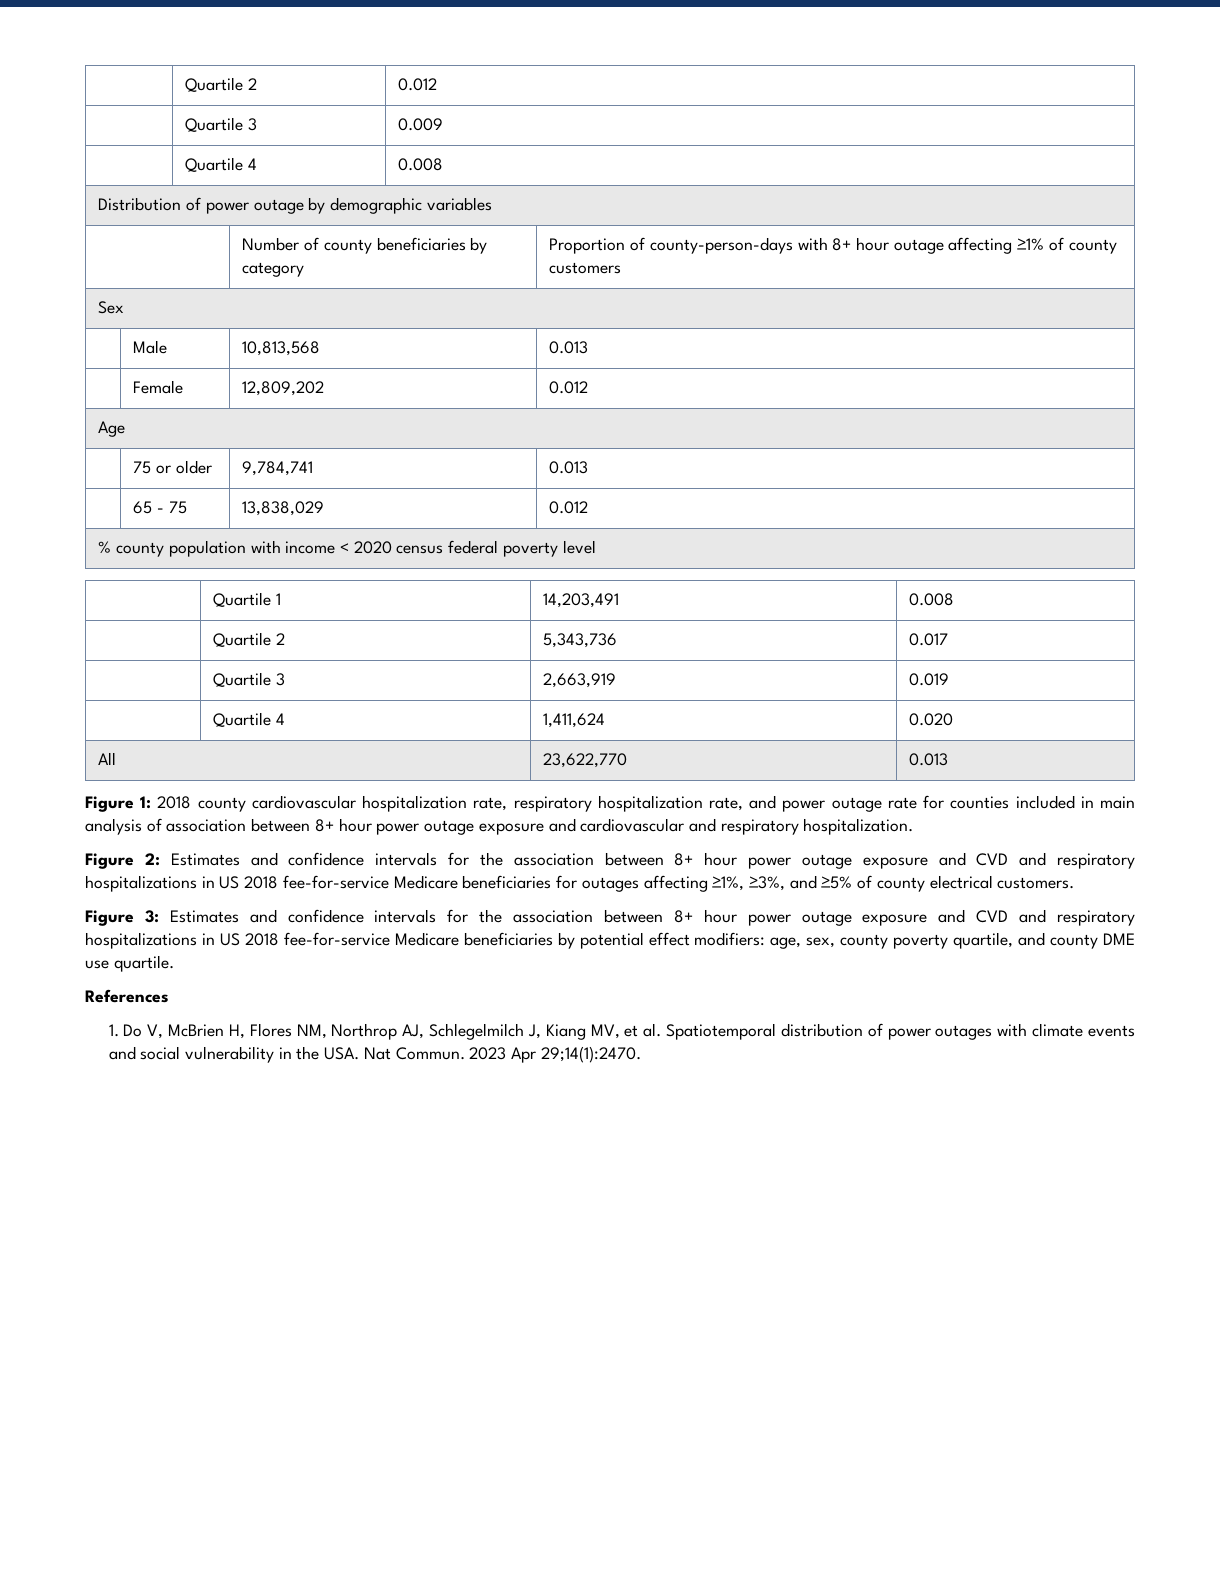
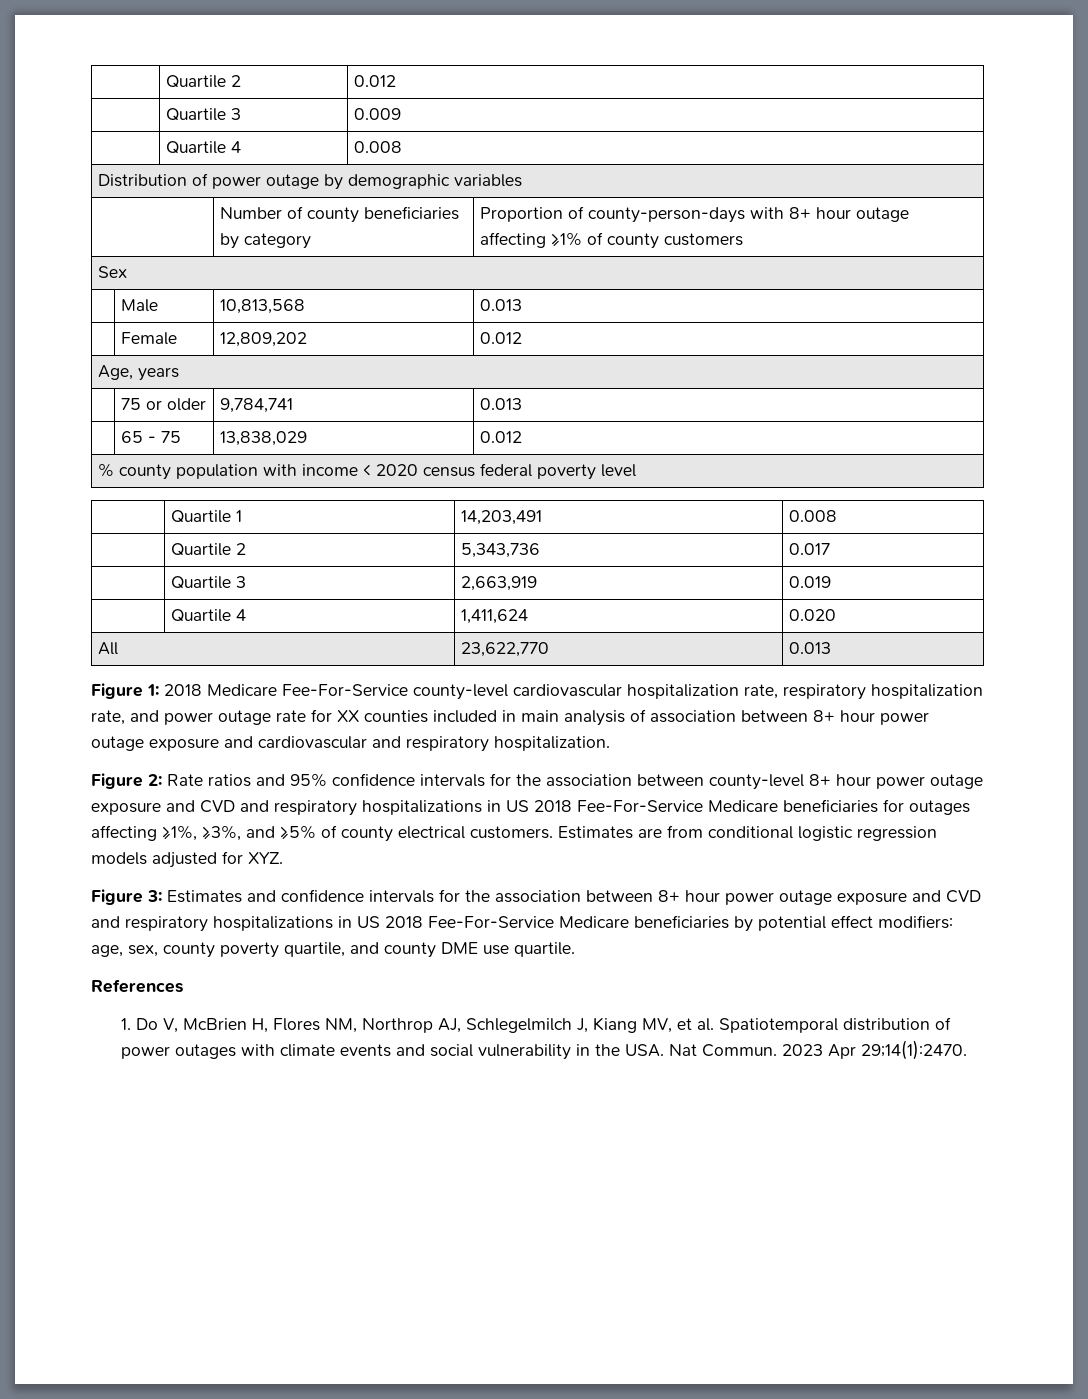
- Age
+ Age, years
- Figure 1: 2018 county cardiovascular hospitalization rate, respiratory hospitalization rate, and power outage rate for counties included in main analysis of association between 8+ hour power outage exposure and cardiovascular and respiratory hospitalization.
+ Figure 1: 2018 Medicare Fee-For-Service county-level cardiovascular hospitalization rate, respiratory hospitalization rate, and power outage rate for XX counties included in main analysis of association between 8+ hour power outage exposure and cardiovascular and respiratory hospitalization.
- Figure 2: Estimates and confidence intervals for the association between 8+ hour power outage exposure and CVD and respiratory hospitalizations in US 2018 fee-for-service Medicare beneficiaries for outages affecting ≥1%, ≥3%, and ≥5% of county electrical customers.
+ Figure 2: Rate ratios and 95% confidence intervals for the association between county-level 8+ hour power outage exposure and CVD and respiratory hospitalizations in US 2018 Fee-For-Service Medicare beneficiaries for outages affecting ≥1%, ≥3%, and ≥5% of county electrical customers. Estimates are from conditional logistic regression models adjusted for XYZ.
- Figure 3: Estimates and confidence intervals for the association between 8+ hour power outage exposure and CVD and respiratory hospitalizations in US 2018 fee-for-service Medicare beneficiaries by potential effect modifiers: age, sex, county poverty quartile, and county DME use quartile.
+ Figure 3: Estimates and confidence intervals for the association between 8+ hour power outage exposure and CVD and respiratory hospitalizations in US 2018 Fee-For-Service Medicare beneficiaries by potential effect modifiers: age, sex, county poverty quartile, and county DME use quartile.

